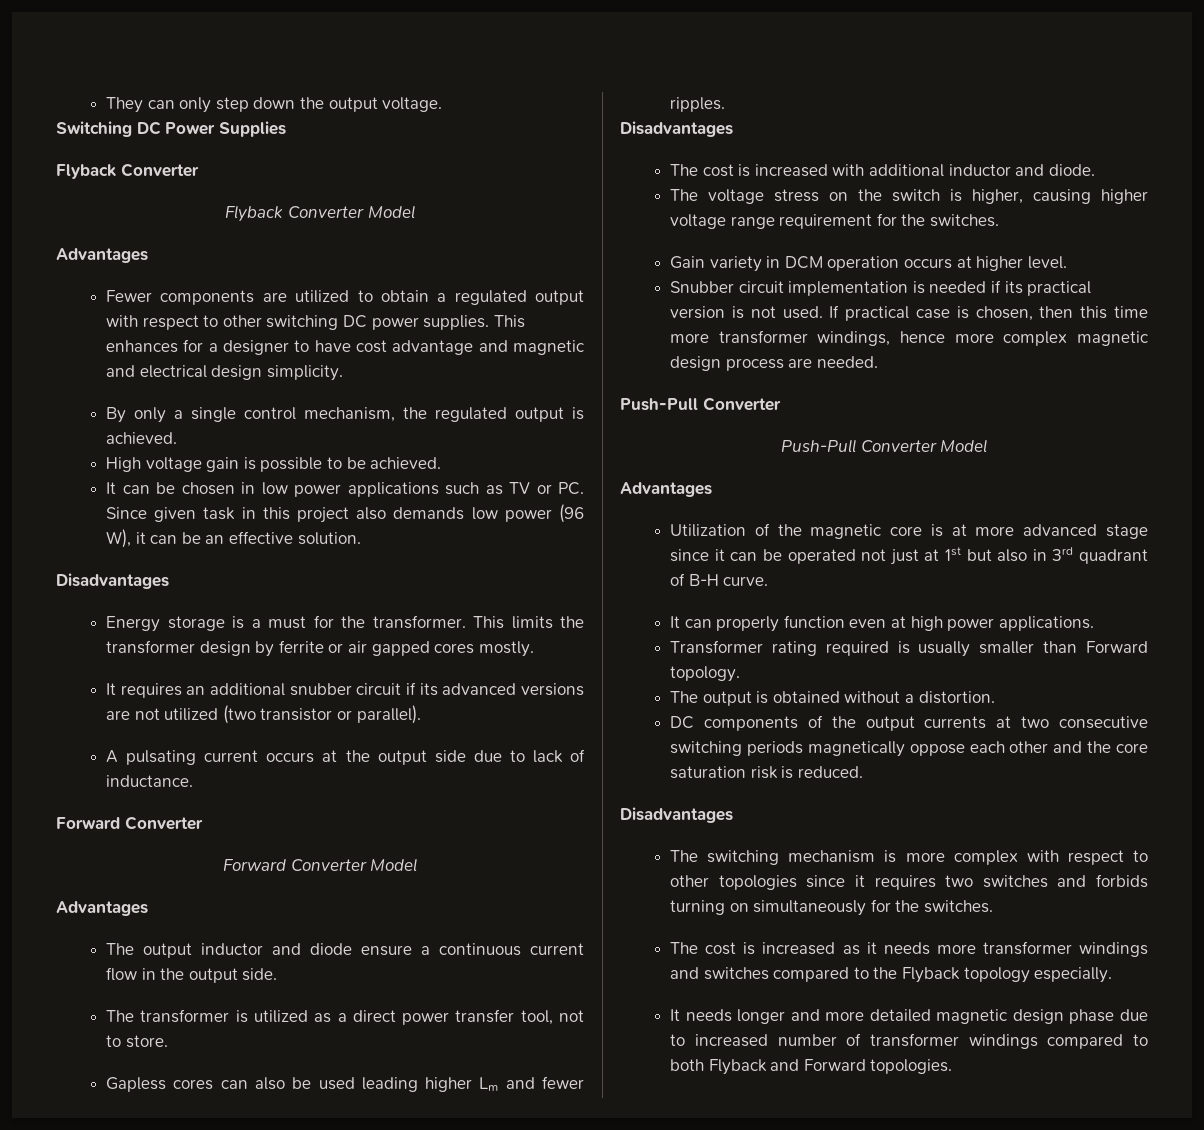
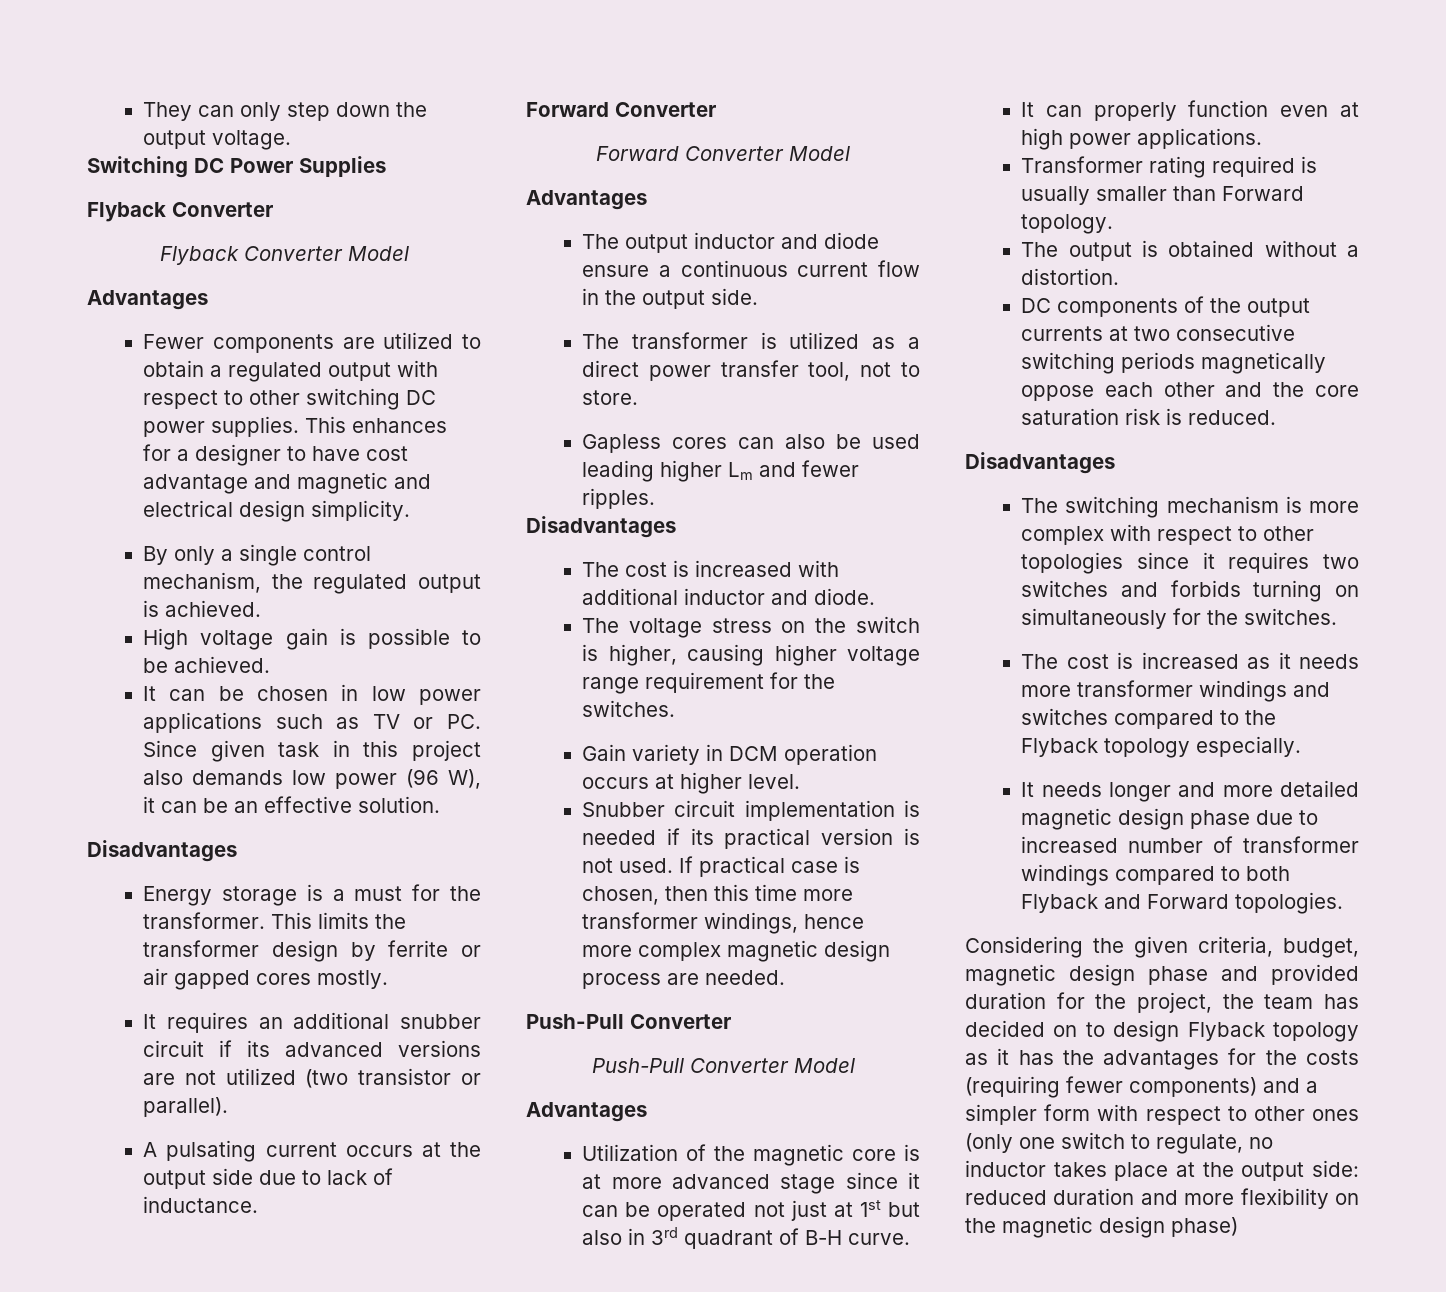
+ Considering the given criteria, budget, magnetic design phase and provided duration for the project, the team has decided on to design Flyback topology as it has the advantages for the costs (requiring fewer components) and a simpler form with respect to other ones (only one switch to regulate, no inductor takes place at the output side: reduced duration and more flexibility on the magnetic design phase)

